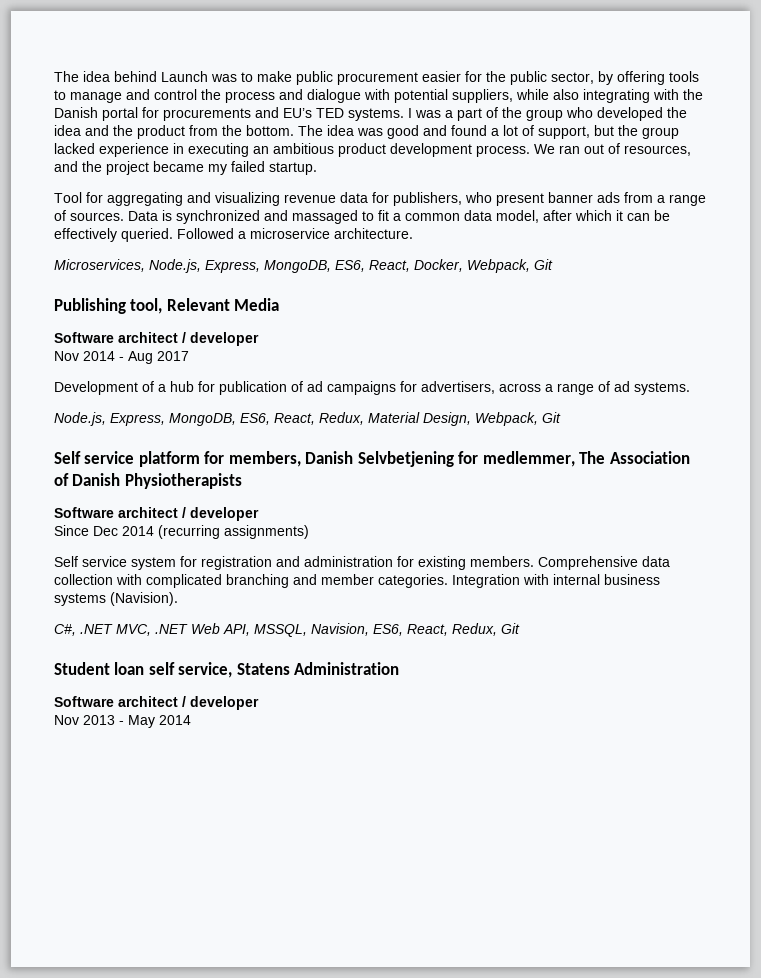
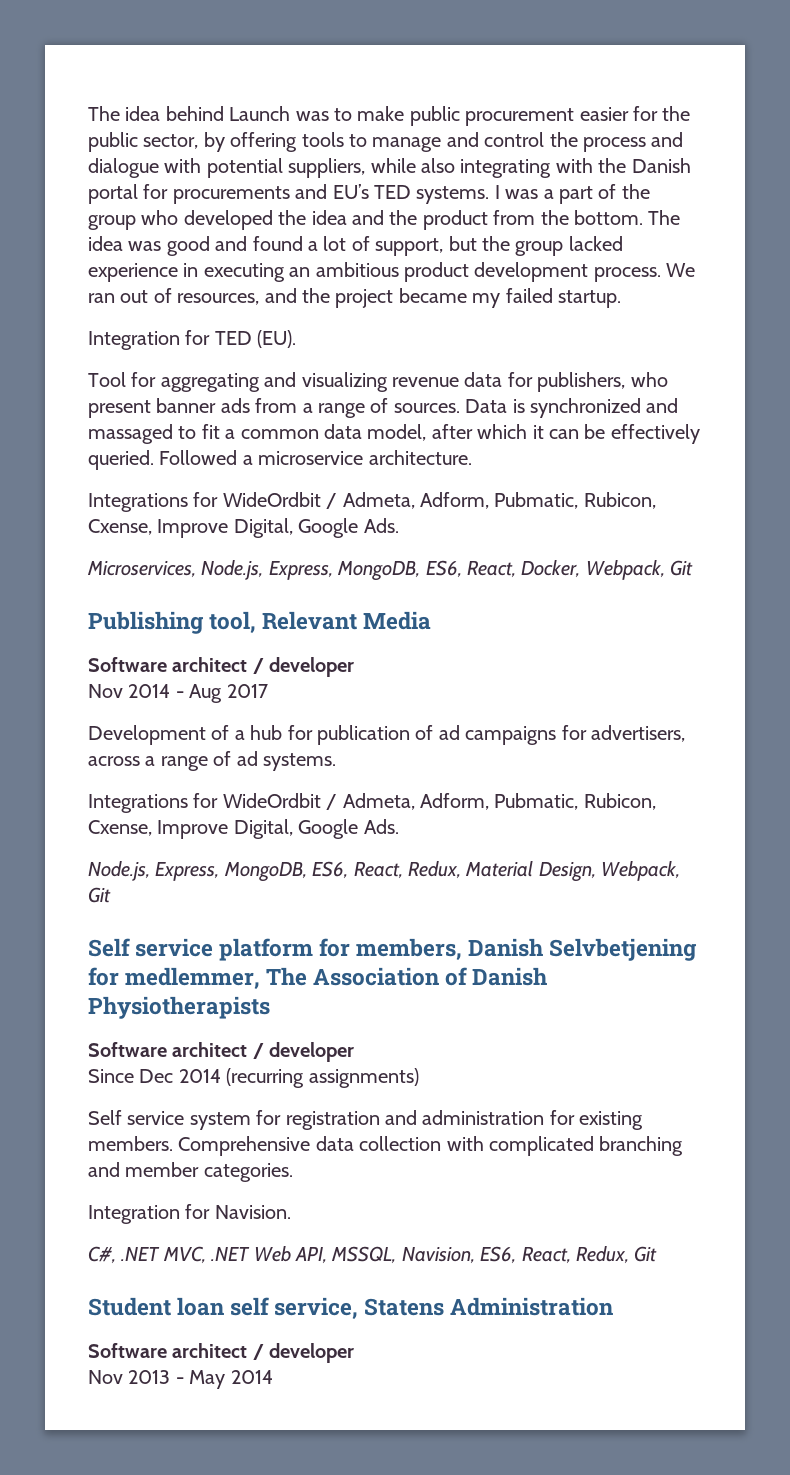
+ Integration for TED (EU).
  Followed a microservice architecture.
+ Integrations for WideOrdbit / Admeta, Adform, Pubmatic, Rubicon, Cxense, Improve Digital, Google Ads.
  Development of a hub for publication of ad campaigns for advertisers, across a range of ad systems.
+ Integrations for WideOrdbit / Admeta, Adform, Pubmatic, Rubicon, Cxense, Improve Digital, Google Ads.
- Comprehensive data collection with complicated branching and member categories. Integration with internal business systems (Navision).
+ Comprehensive data collection with complicated branching and member categories.
+ Integration for Navision.

